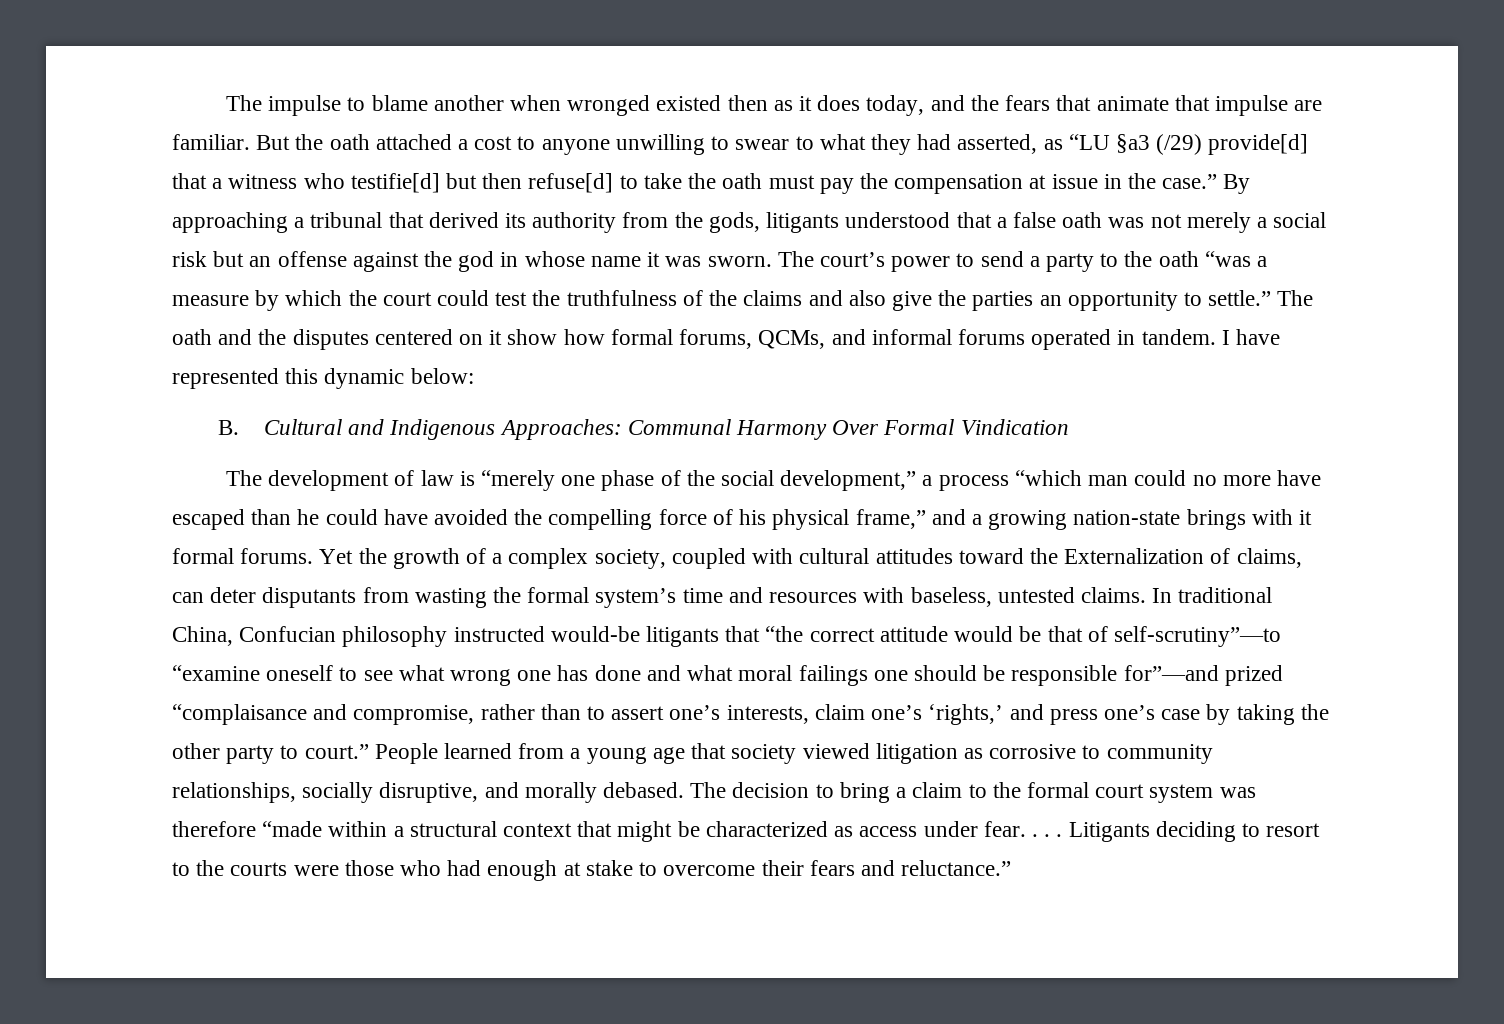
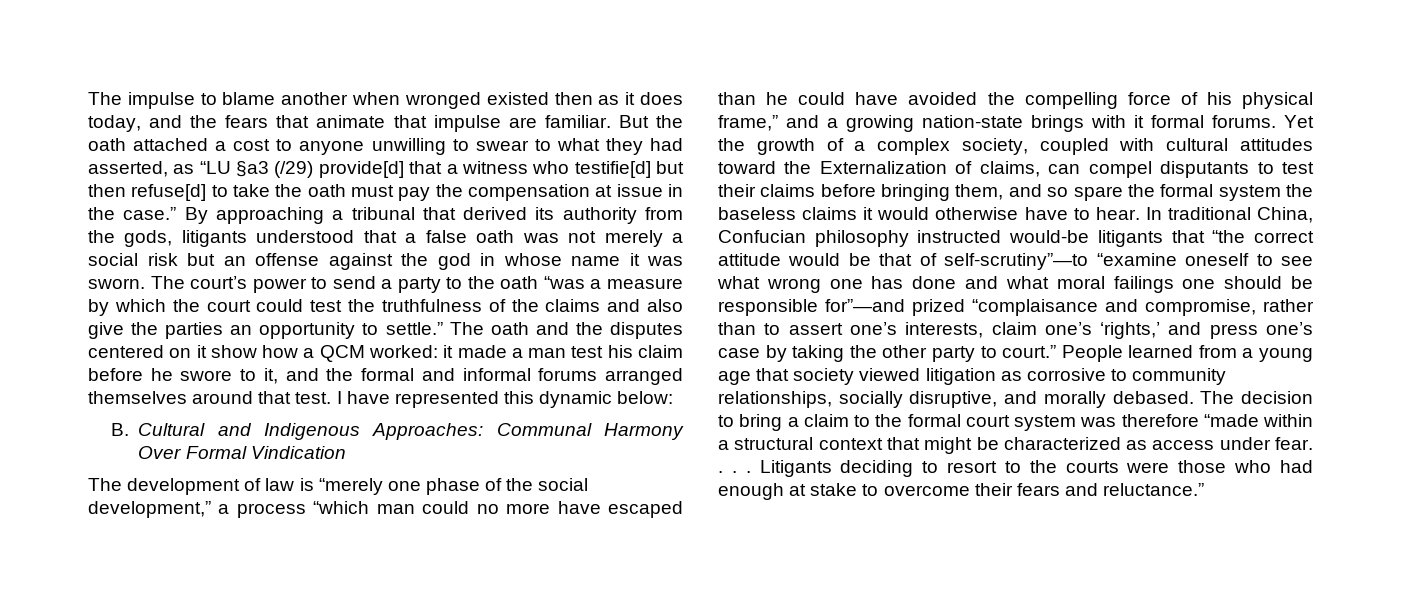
- The oath and the disputes centered on it show how formal forums, QCMs, and informal forums operated in tandem.
+ The oath and the disputes centered on it show how a QCM worked: it made a man test his claim before he swore to it, and the formal and informal forums arranged themselves around that test.
- Yet the growth of a complex society, coupled with cultural attitudes toward the Externalization of claims, can deter disputants from wasting the formal system’s time and resources with baseless, untested claims.
+ Yet the growth of a complex society, coupled with cultural attitudes toward the Externalization of claims, can compel disputants to test their claims before bringing them, and so spare the formal system the baseless claims it would otherwise have to hear.

